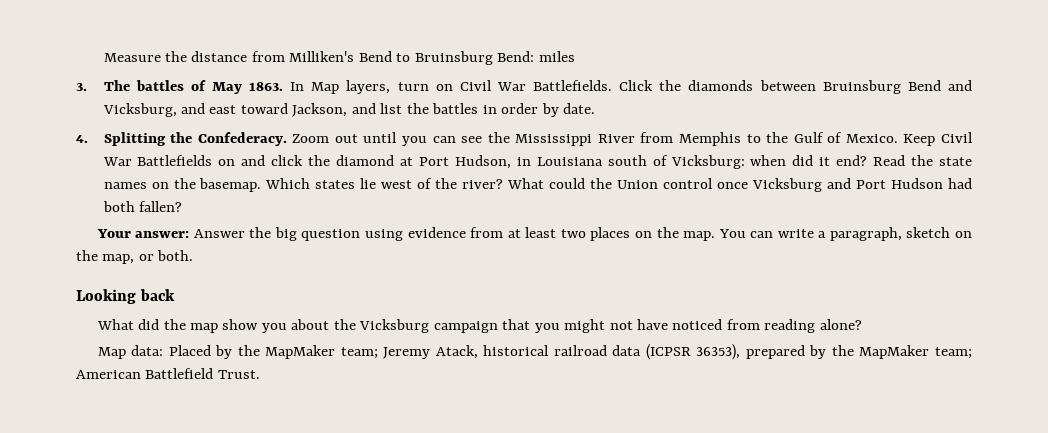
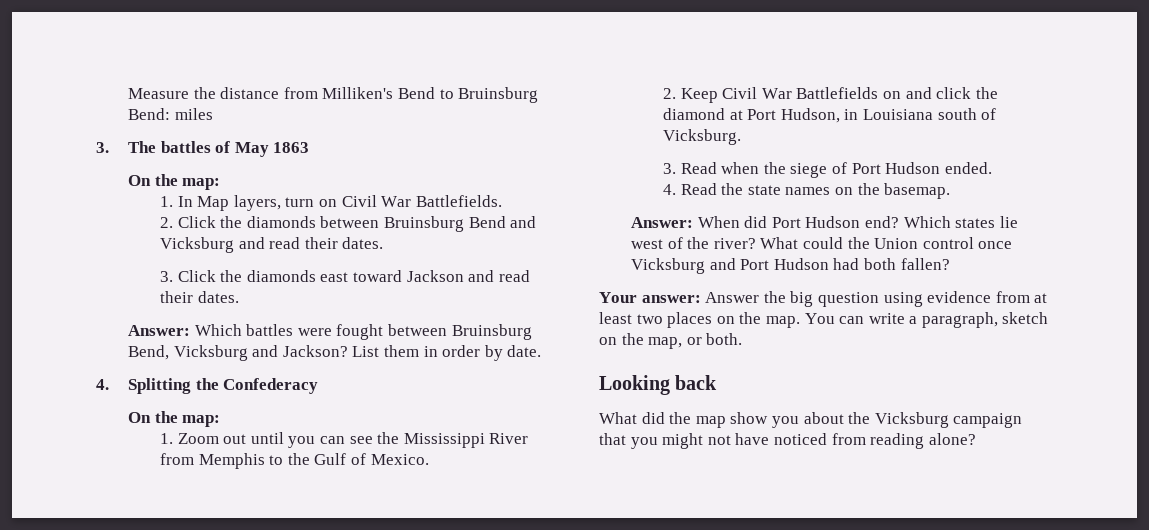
- 3. The battles of May 1863. In Map layers, turn on Civil War Battlefields. Click the diamonds between Bruinsburg Bend and Vicksburg, and east toward Jackson, and list the battles in order by date.
+ 3. The battles of May 1863
+ On the map:
+ 1. In Map layers, turn on Civil War Battlefields.
+ 2. Click the diamonds between Bruinsburg Bend and Vicksburg and read their dates.
+ 3. Click the diamonds east toward Jackson and read their dates.
+ Answer: Which battles were fought between Bruinsburg Bend, Vicksburg and Jackson? List them in order by date.
- 4. Splitting the Confederacy. Zoom out until you can see the Mississippi River from Memphis to the Gulf of Mexico. Keep Civil War Battlefields on and click the diamond at Port Hudson, in Louisiana south of Vicksburg: when did it end? Read the state names on the basemap.
+ 4. Splitting the Confederacy
+ On the map:
+ 1. Zoom out until you can see the Mississippi River from Memphis to the Gulf of Mexico.
+ 2. Keep Civil War Battlefields on and click the diamond at Port Hudson, in Louisiana south of Vicksburg.
+ 3. Read when the siege of Port Hudson ended.
+ 4. Read the state names on the basemap.
+ Answer: When did Port Hudson end?
- Map data: Placed by the MapMaker team; Jeremy Atack, historical railroad data (ICPSR 36353), prepared by the MapMaker team; American Battlefield Trust.

